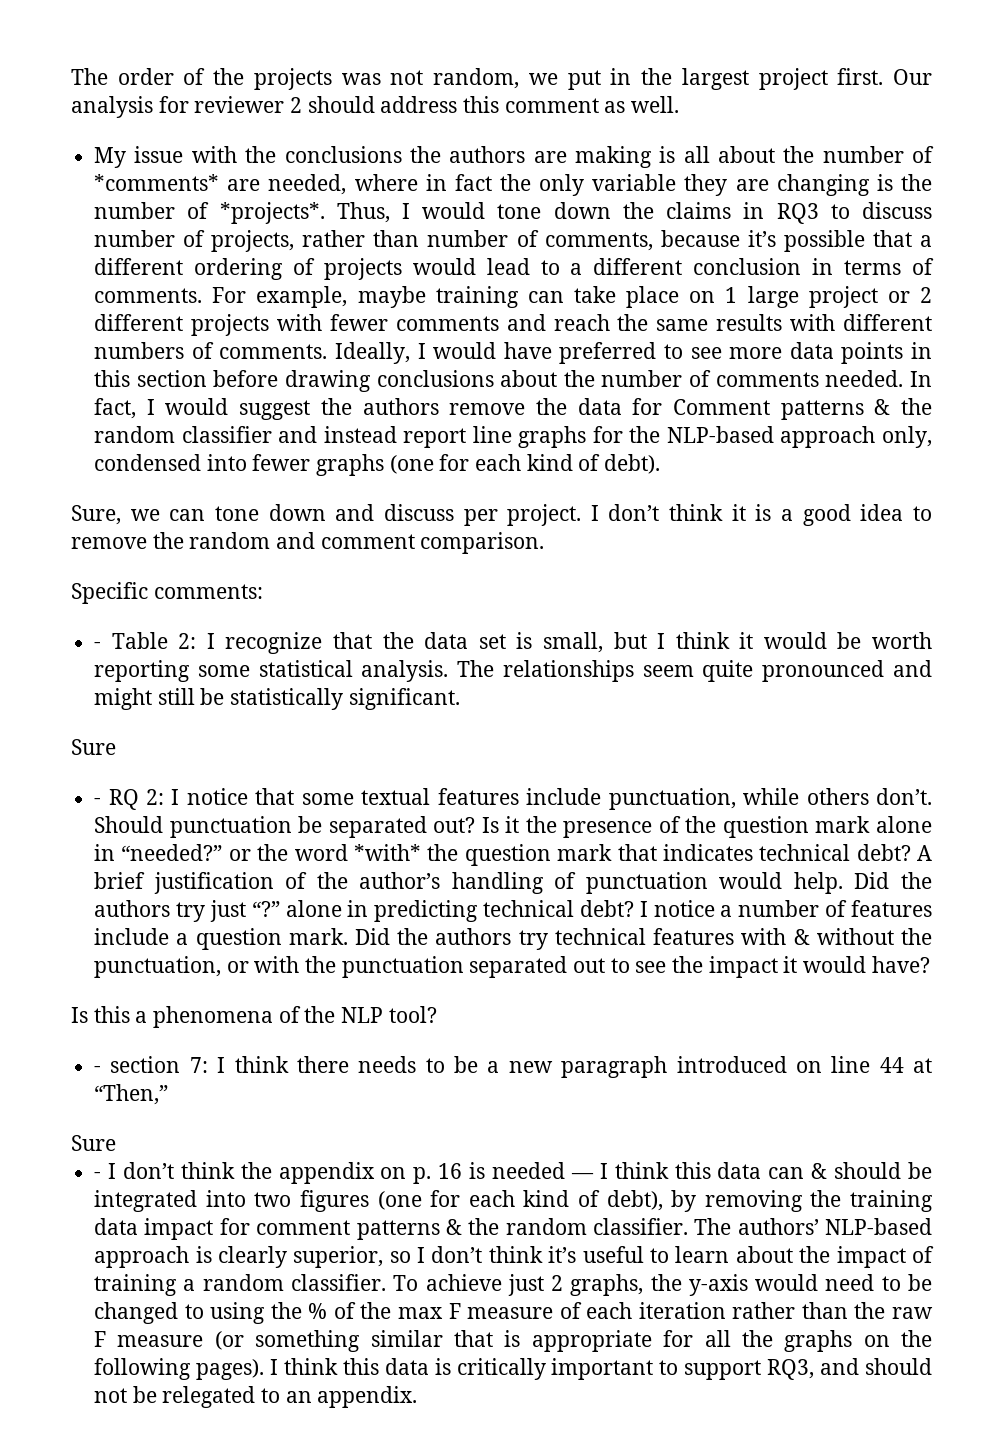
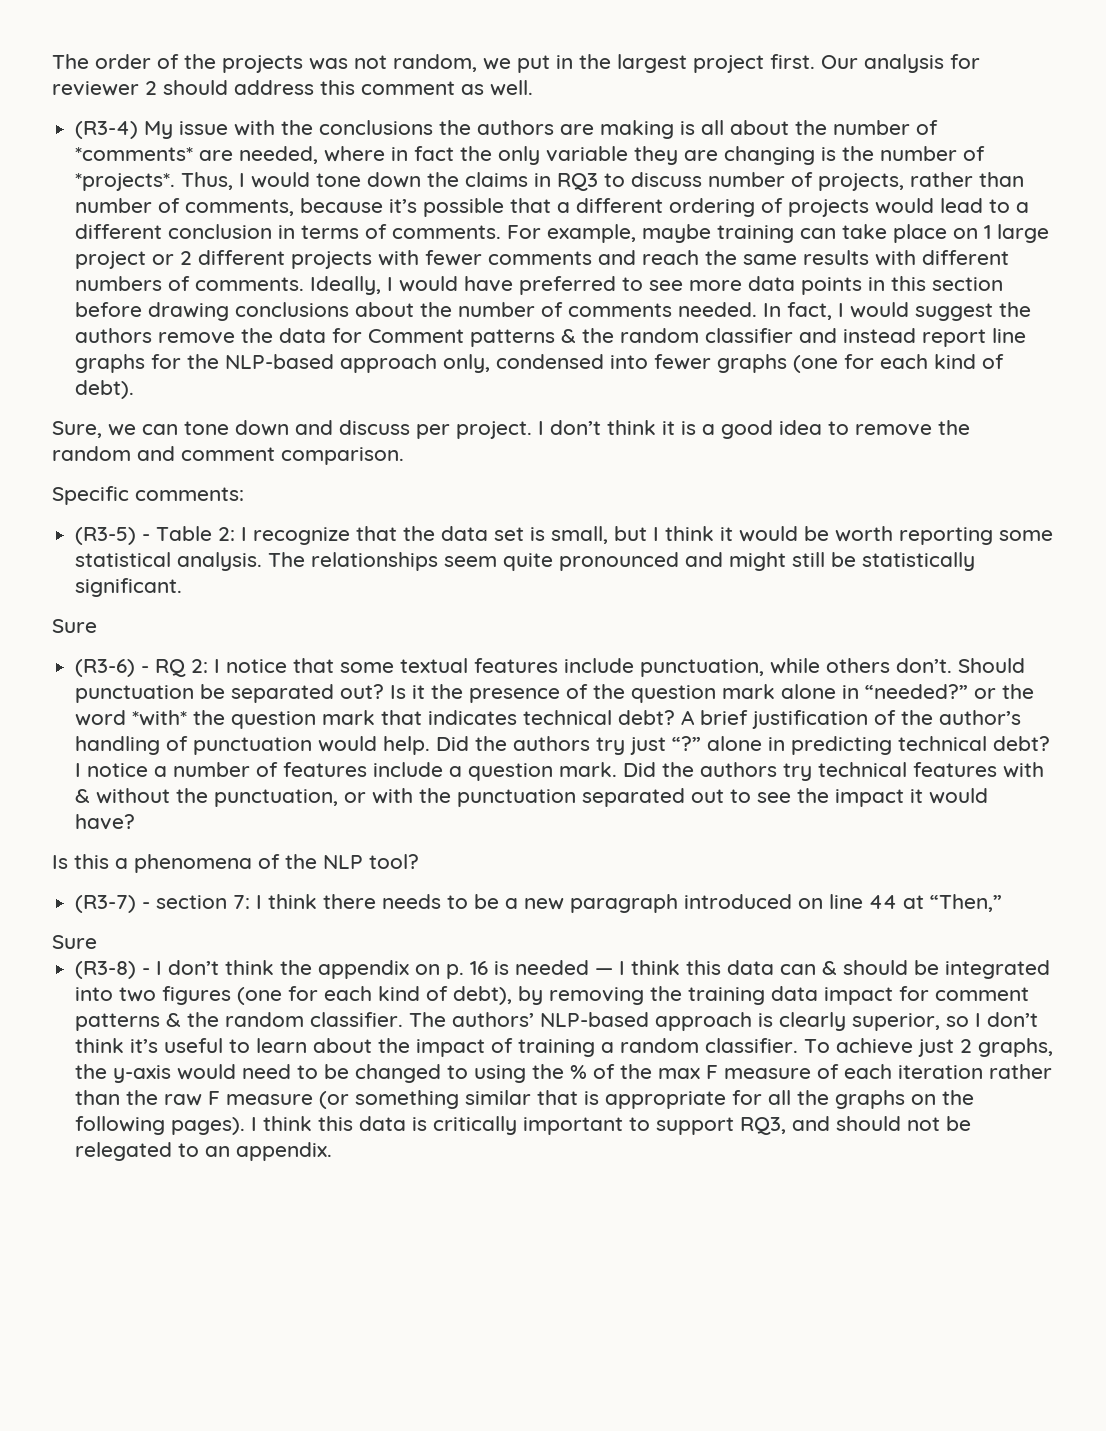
- My issue with the conclusions the authors are making is all about the number of *comments* are needed, where in fact the only variable they are changing is the number of *projects*.
+ (R3-4) My issue with the conclusions the authors are making is all about the number of *comments* are needed, where in fact the only variable they are changing is the number of *projects*.
- - Table 2: I recognize that the data set is small, but I think it would be worth reporting some statistical analysis.
+ (R3-5) - Table 2: I recognize that the data set is small, but I think it would be worth reporting some statistical analysis.
- - RQ 2: I notice that some textual features include punctuation, while others don’t.
+ (R3-6) - RQ 2: I notice that some textual features include punctuation, while others don’t.
- - section 7: I think there needs to be a new paragraph introduced on line 44 at “Then,”
+ (R3-7) - section 7: I think there needs to be a new paragraph introduced on line 44 at “Then,”
- - I don’t think the appendix on p. 16 is needed — I think this data can & should be integrated into two figures (one for each kind of debt), by removing the training data impact for comment patterns & the random classifier.
+ (R3-8) - I don’t think the appendix on p. 16 is needed — I think this data can & should be integrated into two figures (one for each kind of debt), by removing the training data impact for comment patterns & the random classifier.

